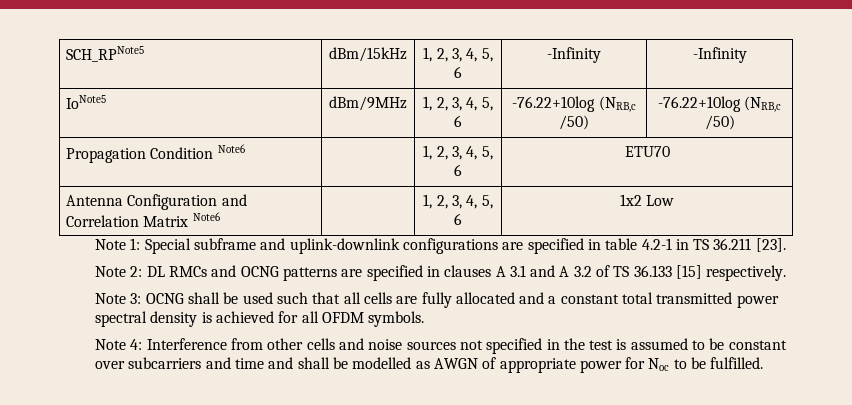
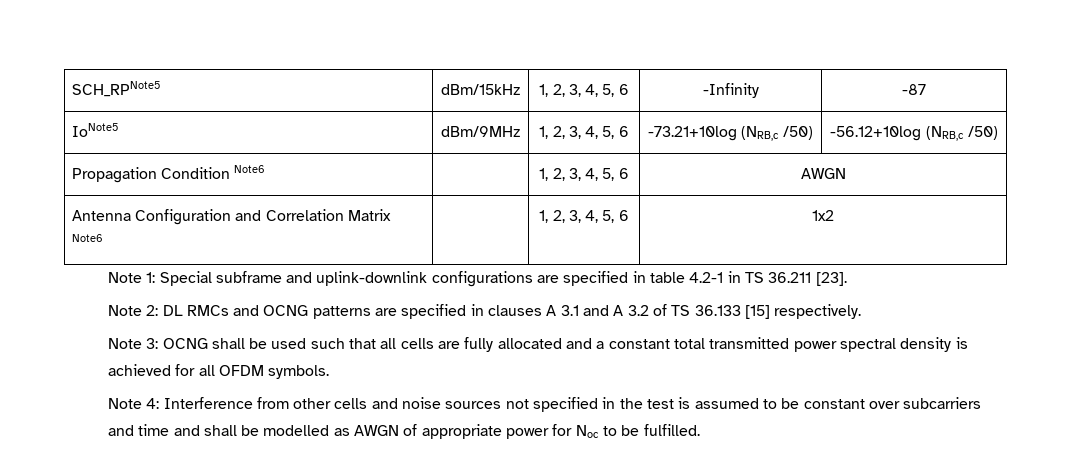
- SCH_RPNote5 | dBm/15kHz | 1, 2, 3, 4, 5, 6 | -Infinity | -Infinity
+ SCH_RPNote5 | dBm/15kHz | 1, 2, 3, 4, 5, 6 | -Infinity | -87
- IoNote5 | dBm/9MHz | 1, 2, 3, 4, 5, 6 | -76.22+10log (NRB,c /50) | -76.22+10log (NRB,c /50)
+ IoNote5 | dBm/9MHz | 1, 2, 3, 4, 5, 6 | -73.21+10log (NRB,c /50) | -56.12+10log (NRB,c /50)
- Propagation Condition Note6 | | 1, 2, 3, 4, 5, 6 | ETU70
+ Propagation Condition Note6 | | 1, 2, 3, 4, 5, 6 | AWGN
- Antenna Configuration and Correlation Matrix Note6 | | 1, 2, 3, 4, 5, 6 | 1x2 Low
+ Antenna Configuration and Correlation Matrix Note6 | | 1, 2, 3, 4, 5, 6 | 1x2

